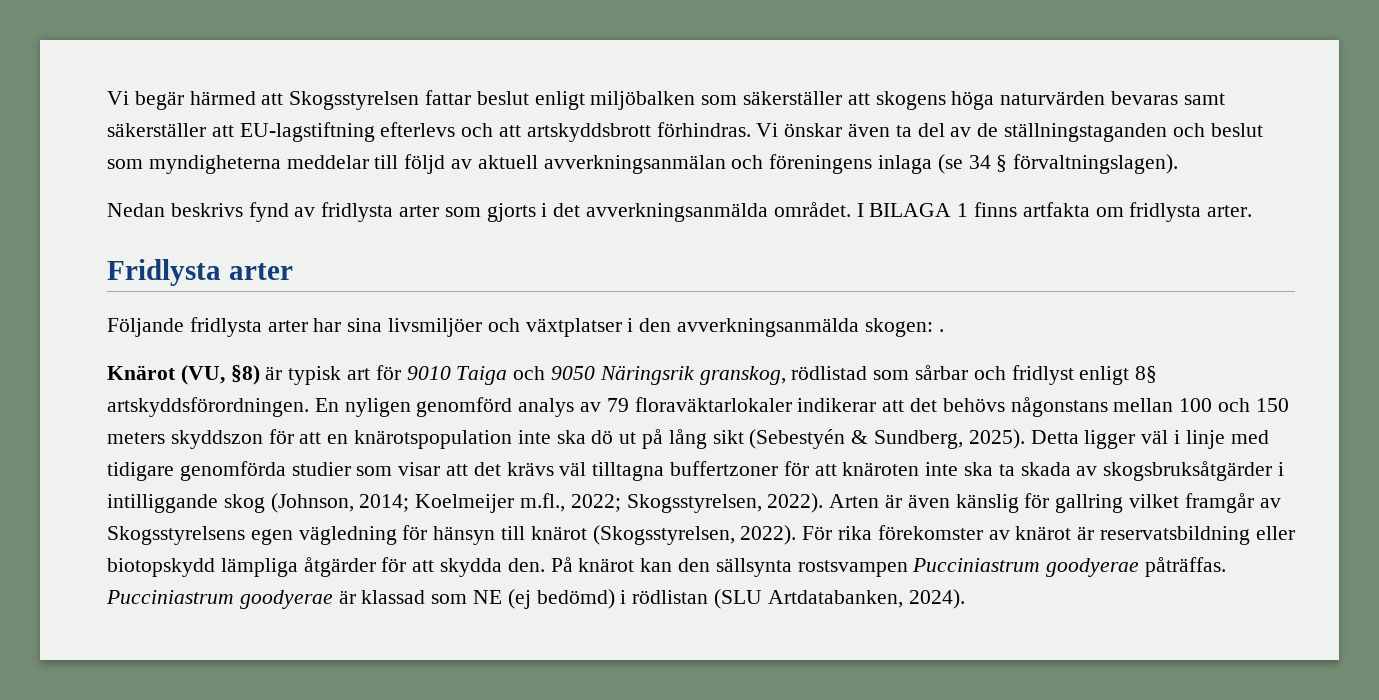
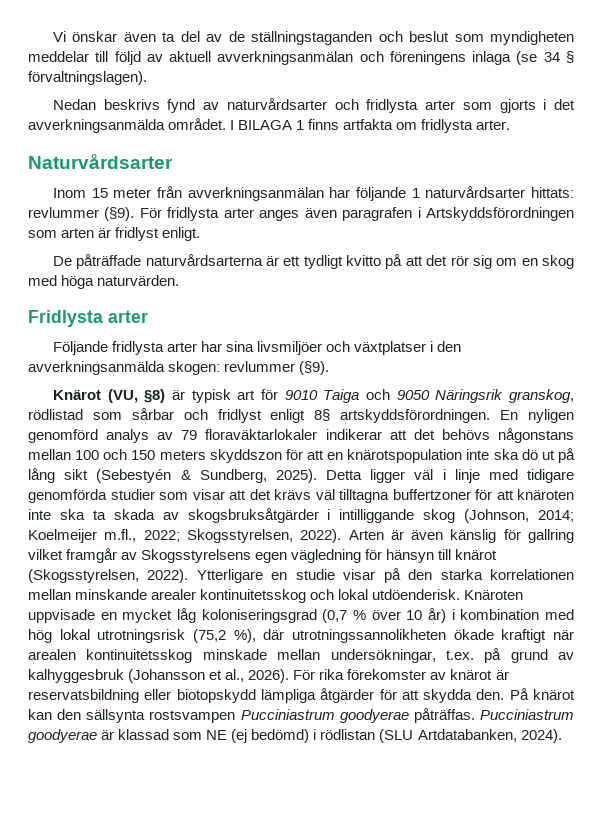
- Vi begär härmed att Skogsstyrelsen fattar beslut enligt miljöbalken som säkerställer att skogens höga naturvärden bevaras samt säkerställer att EU-lagstiftning efterlevs och att artskyddsbrott förhindras. Vi önskar även ta del av de ställningstaganden och beslut som myndigheterna meddelar till följd av aktuell avverkningsanmälan och föreningens inlaga (se 34 § förvaltningslagen).
+ Vi önskar även ta del av de ställningstaganden och beslut som myndigheten meddelar till följd av aktuell avverkningsanmälan och föreningens inlaga (se 34 § förvaltningslagen).
- Nedan beskrivs fynd av fridlysta arter som gjorts i det avverkningsanmälda området.
+ Nedan beskrivs fynd av naturvårdsarter och fridlysta arter som gjorts i det avverkningsanmälda området.
+ Naturvårdsarter
+ Inom 15 meter från avverkningsanmälan har följande 1 naturvårdsarter hittats: revlummer (§9). För fridlysta arter anges även paragrafen i Artskyddsförordningen som arten är fridlyst enligt.
+ De påträffade naturvårdsarterna är ett tydligt kvitto på att det rör sig om en skog med höga naturvärden.
- Följande fridlysta arter har sina livsmiljöer och växtplatser i den avverkningsanmälda skogen: .
+ Följande fridlysta arter har sina livsmiljöer och växtplatser i den avverkningsanmälda skogen: revlummer (§9).
+ Ytterligare en studie visar på den starka korrelationen mellan minskande arealer kontinuitetsskog och lokal utdöenderisk. Knäroten uppvisade en mycket låg koloniseringsgrad (0,7 % över 10 år) i kombination med hög lokal utrotningsrisk (75,2 %), där utrotningssannolikheten ökade kraftigt när arealen kontinuitetsskog minskade mellan undersökningar, t.ex. på grund av kalhyggesbruk (Johansson et al., 2026).

